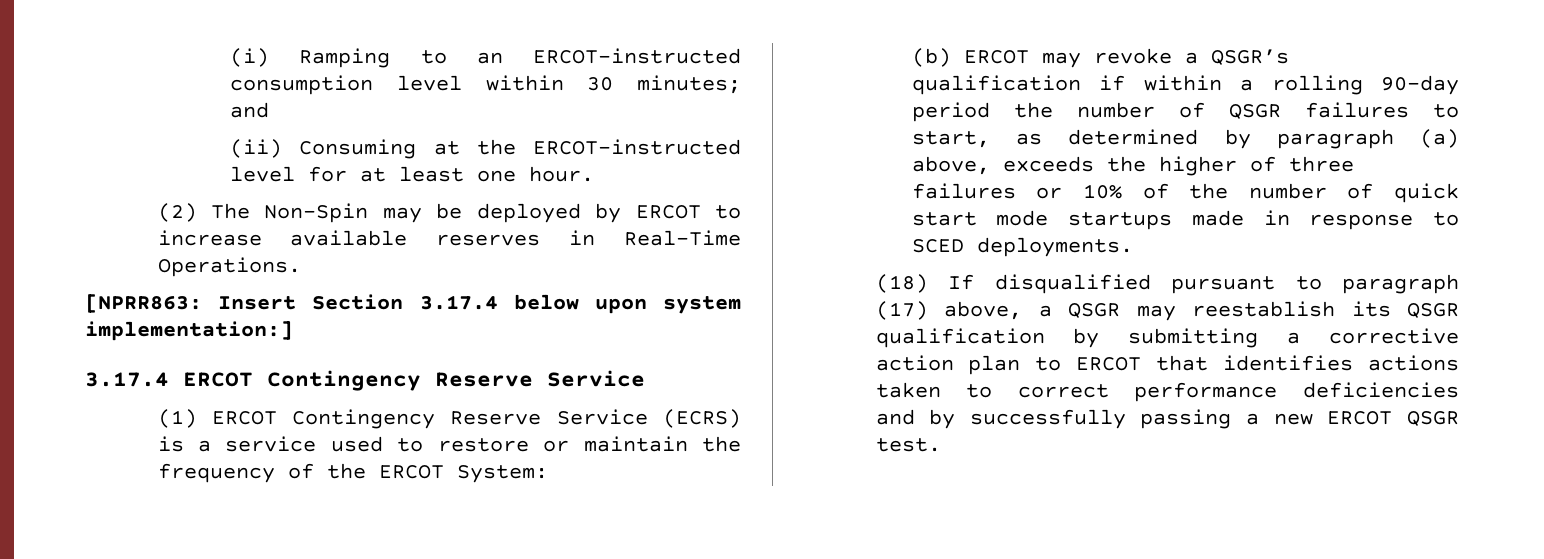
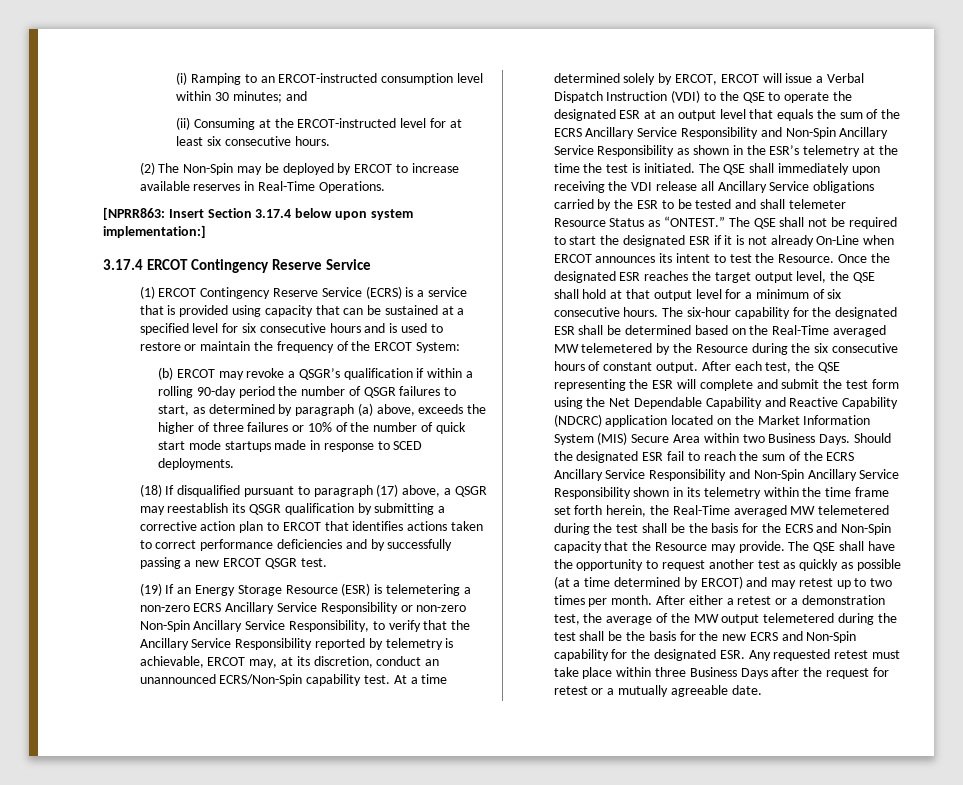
- (ii) Consuming at the ERCOT-instructed level for at least one hour.
+ (ii) Consuming at the ERCOT-instructed level for at least six consecutive hours.
- (1) ERCOT Contingency Reserve Service (ECRS) is a service used to restore or maintain the frequency of the ERCOT System:
+ (1) ERCOT Contingency Reserve Service (ECRS) is a service that is provided using capacity that can be sustained at a specified level for six consecutive hours and is used to restore or maintain the frequency of the ERCOT System:
+ (19) If an Energy Storage Resource (ESR) is telemetering a non-zero ECRS Ancillary Service Responsibility or non-zero Non-Spin Ancillary Service Responsibility, to verify that the Ancillary Service Responsibility reported by telemetry is achievable, ERCOT may, at its discretion, conduct an unannounced ECRS/Non-Spin capability test. At a time determined solely by ERCOT, ERCOT will issue a Verbal Dispatch Instruction (VDI) to the QSE to operate the designated ESR at an output level that equals the sum of the ECRS Ancillary Service Responsibility and Non-Spin Ancillary Service Responsibility as shown in the ESR’s telemetry at the time the test is initiated. The QSE shall immediately upon receiving the VDI release all Ancillary Service obligations carried by the ESR to be tested and shall telemeter Resource Status as “ONTEST.” The QSE shall not be required to start the designated ESR if it is not already On-Line when ERCOT announces its intent to test the Resource. Once the designated ESR reaches the target output level, the QSE shall hold at that output level for a minimum of six consecutive hours. The six-hour capability for the designated ESR shall be determined based on the Real-Time averaged MW telemetered by the Resource during the six consecutive hours of constant output. After each test, the QSE representing the ESR will complete and submit the test form using the Net Dependable Capability and Reactive Capability (NDCRC) application located on the Market Information System (MIS) Secure Area within two Business Days. Should the designated ESR fail to reach the sum of the ECRS Ancillary Service Responsibility and Non-Spin Ancillary Service Responsibility shown in its telemetry within the time frame set forth herein, the Real-Time averaged MW telemetered during the test shall be the basis for the ECRS and Non-Spin capacity that the Resource may provide. The QSE shall have the opportunity to request another test as quickly as possible (at a time determined by ERCOT) and may retest up to two times per month. After either a retest or a demonstration test, the average of the MW output telemetered during the test shall be the basis for the new ECRS and Non-Spin capability for the designated ESR. Any requested retest must take place within three Business Days after the request for retest or a mutually agreeable date.

